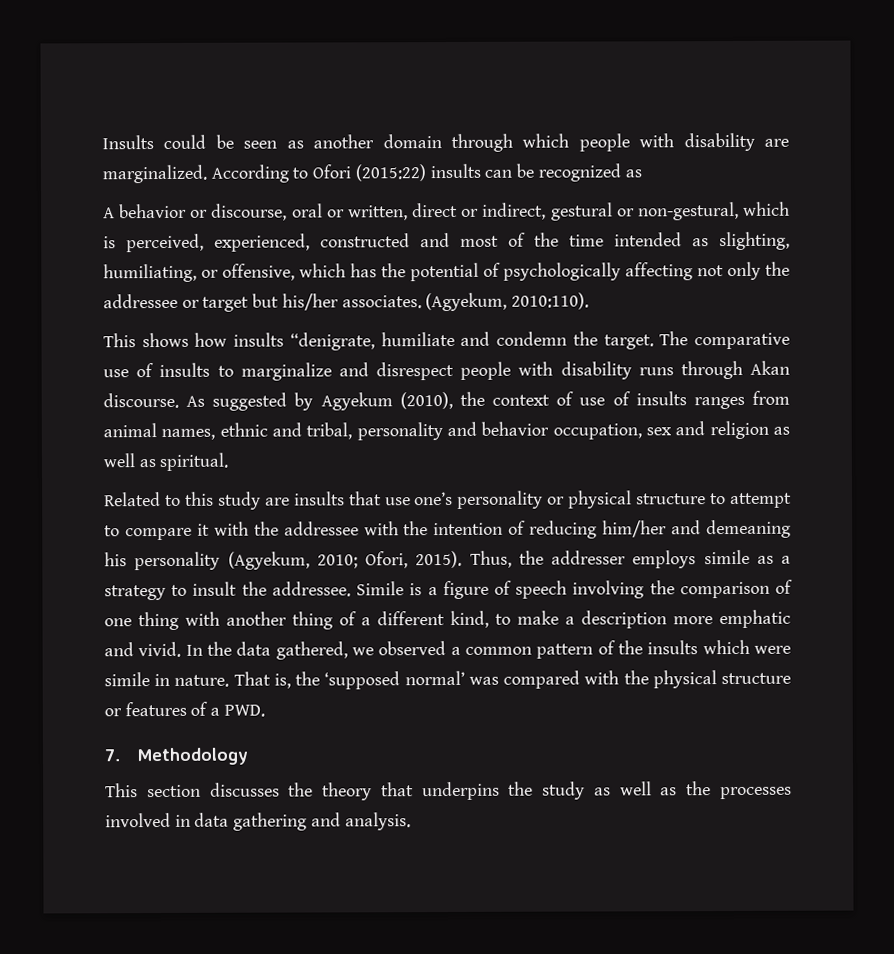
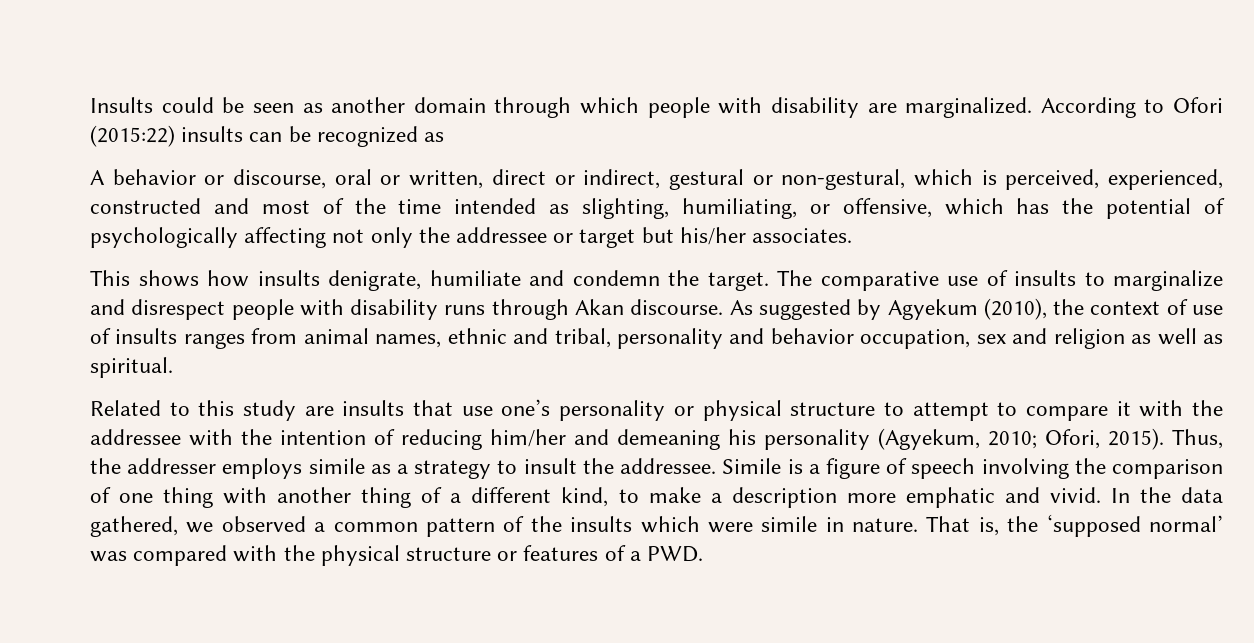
- (Agyekum, 2010:110).
- This shows how insults “denigrate, humiliate and condemn the target.
+ This shows how insults denigrate, humiliate and condemn the target.
- 7. Methodology
- This section discusses the theory that underpins the study as well as the processes involved in data gathering and analysis.

